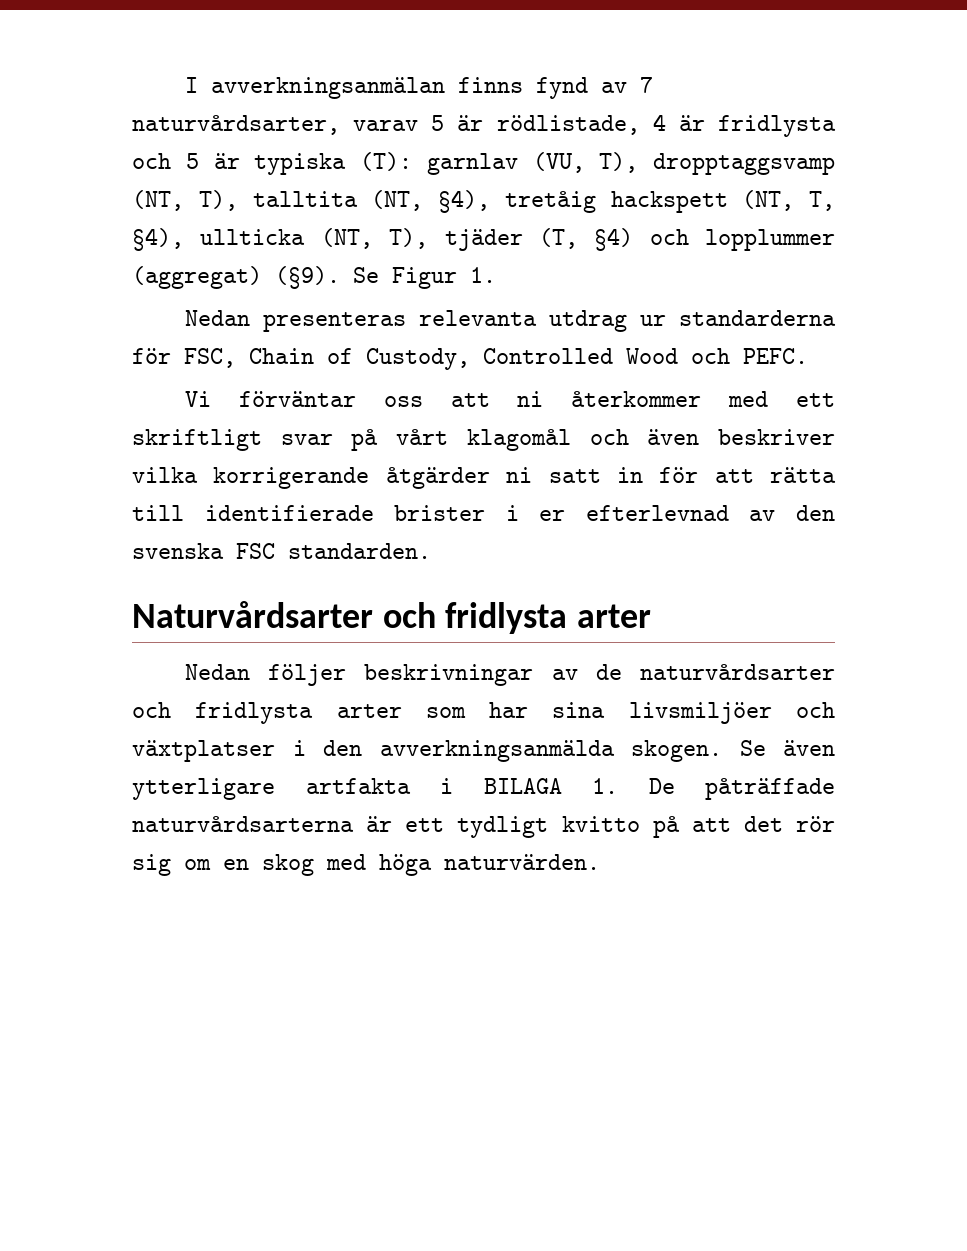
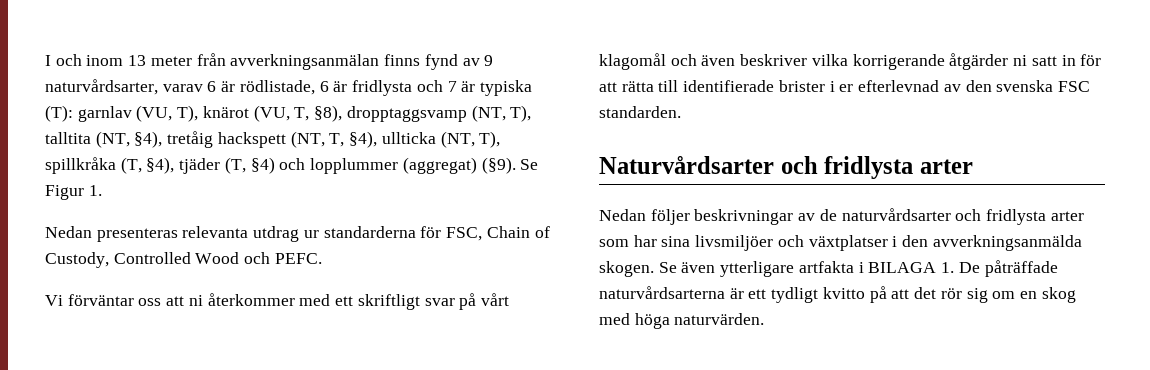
- I avverkningsanmälan finns fynd av 7 naturvårdsarter, varav 5 är rödlistade, 4 är fridlysta och 5 är typiska (T): garnlav (VU, T), dropptaggsvamp (NT, T), talltita (NT, §4), tretåig hackspett (NT, T, §4), ullticka (NT, T), tjäder (T, §4) och lopplummer (aggregat) (§9).
+ I och inom 13 meter från avverkningsanmälan finns fynd av 9 naturvårdsarter, varav 6 är rödlistade, 6 är fridlysta och 7 är typiska (T): garnlav (VU, T), knärot (VU, T, §8), dropptaggsvamp (NT, T), talltita (NT, §4), tretåig hackspett (NT, T, §4), ullticka (NT, T), spillkråka (T, §4), tjäder (T, §4) och lopplummer (aggregat) (§9).

